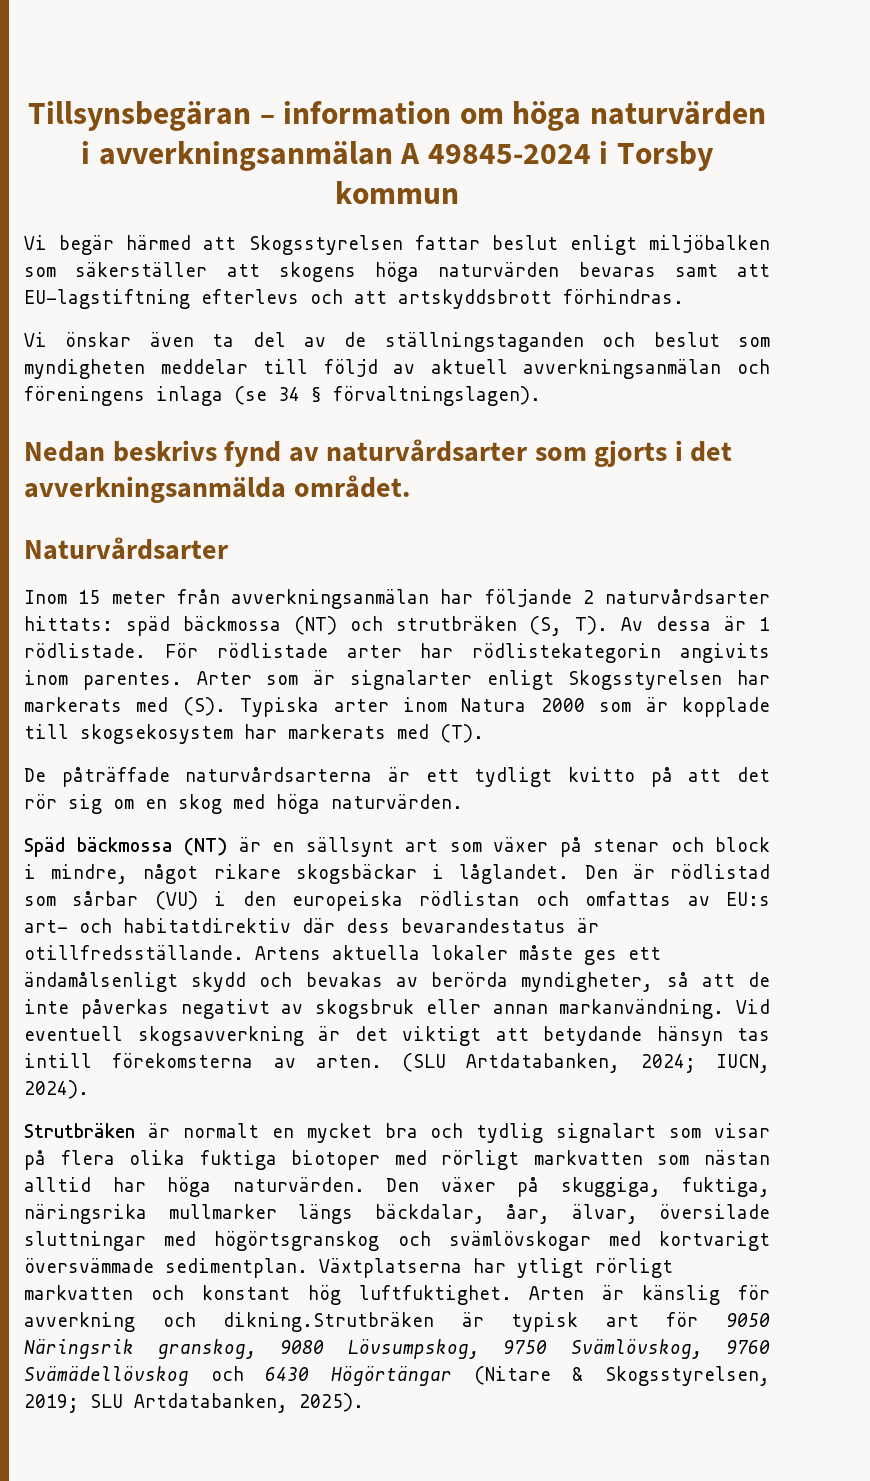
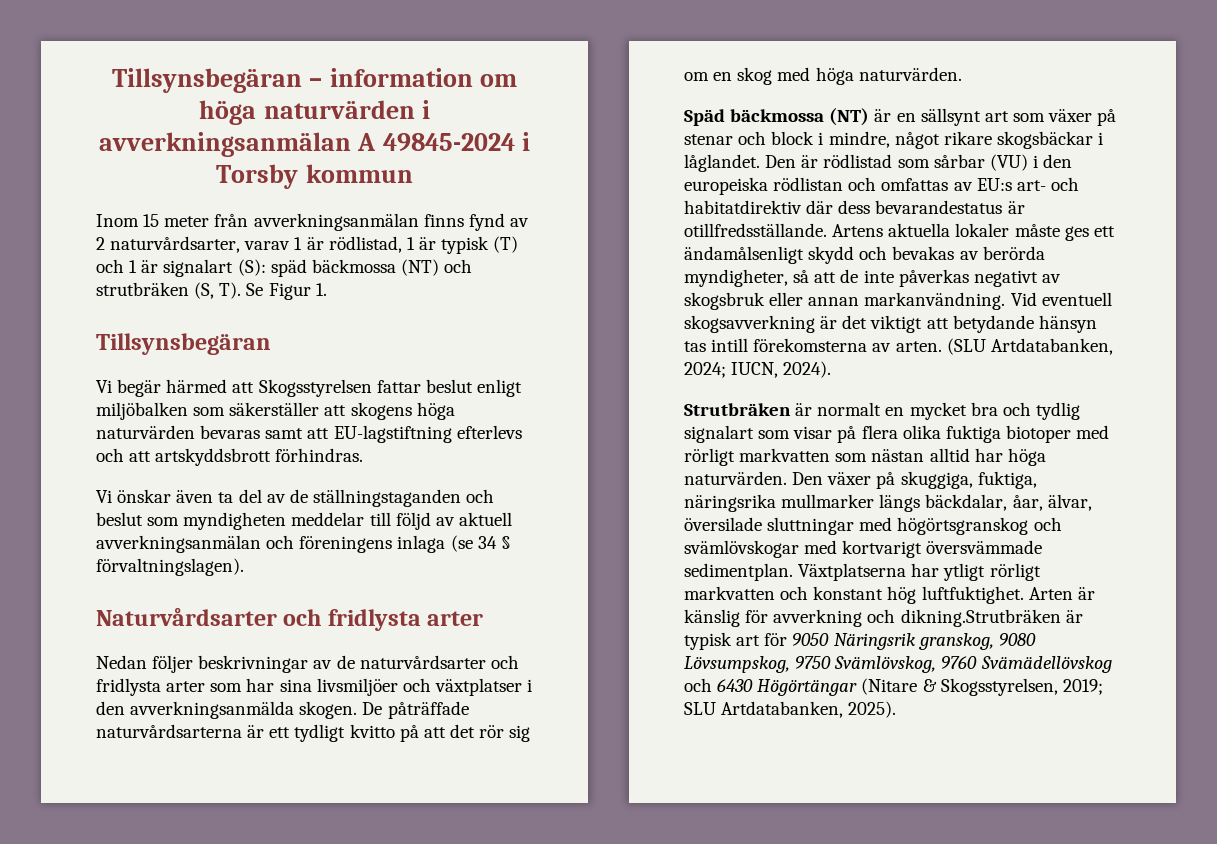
+ Inom 15 meter från avverkningsanmälan finns fynd av 2 naturvårdsarter, varav 1 är rödlistad, 1 är typisk (T) och 1 är signalart (S): späd bäckmossa (NT) och strutbräken (S, T). Se Figur 1.
+ Tillsynsbegäran
- Nedan beskrivs fynd av naturvårdsarter som gjorts i det avverkningsanmälda området.
- Naturvårdsarter
- Inom 15 meter från avverkningsanmälan har följande 2 naturvårdsarter hittats: späd bäckmossa (NT) och strutbräken (S, T). Av dessa är 1 rödlistade. För rödlistade arter har rödlistekategorin angivits inom parentes. Arter som är signalarter enligt Skogsstyrelsen har markerats med (S). Typiska arter inom Natura 2000 som är kopplade till skogsekosystem har markerats med (T).
- De påträffade naturvårdsarterna är ett tydligt kvitto på att det rör sig om en skog med höga naturvärden.
+ Naturvårdsarter och fridlysta arter
+ Nedan följer beskrivningar av de naturvårdsarter och fridlysta arter som har sina livsmiljöer och växtplatser i den avverkningsanmälda skogen. De påträffade naturvårdsarterna är ett tydligt kvitto på att det rör sig om en skog med höga naturvärden.

